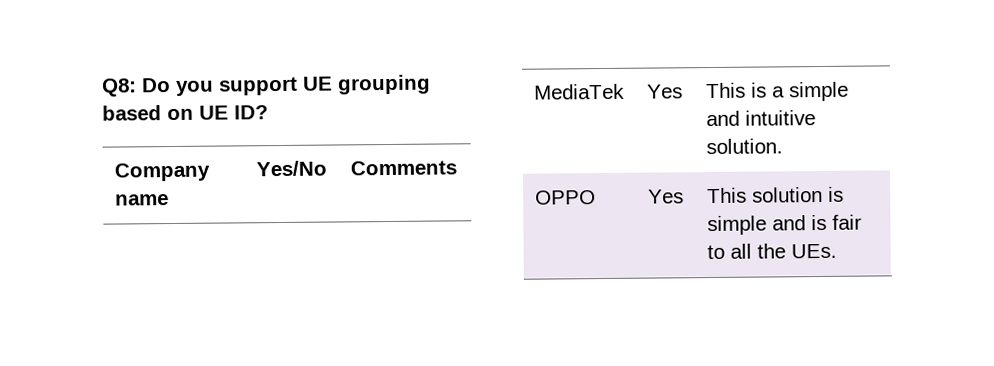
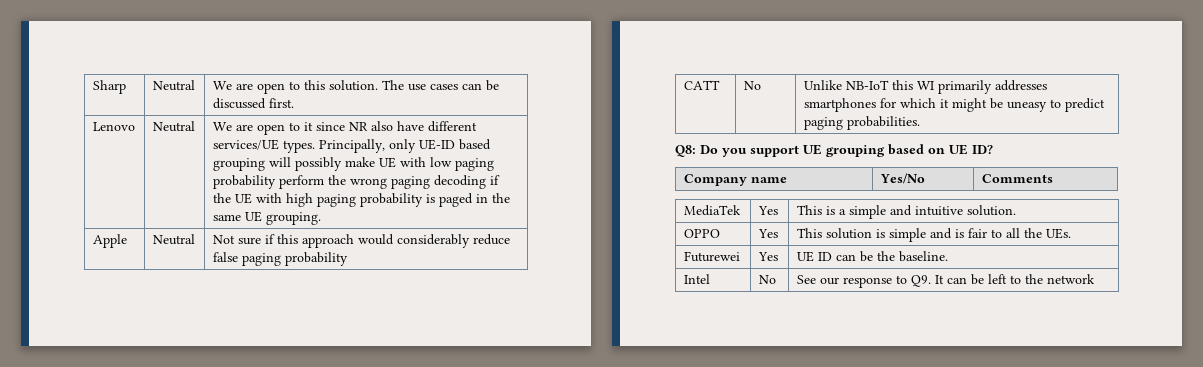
+ Sharp | Neutral | We are open to this solution. The use cases can be discussed first.
+ Lenovo | Neutral | We are open to it since NR also have different services/UE types. Principally, only UE-ID based grouping will possibly make UE with low paging probability perform the wrong paging decoding if the UE with high paging probability is paged in the same UE grouping.
+ Apple | Neutral | Not sure if this approach would considerably reduce false paging probability
+ CATT | No | Unlike NB-IoT this WI primarily addresses smartphones for which it might be uneasy to predict paging probabilities.
+ Futurewei | Yes | UE ID can be the baseline.
+ Intel | No | See our response to Q9. It can be left to the network

